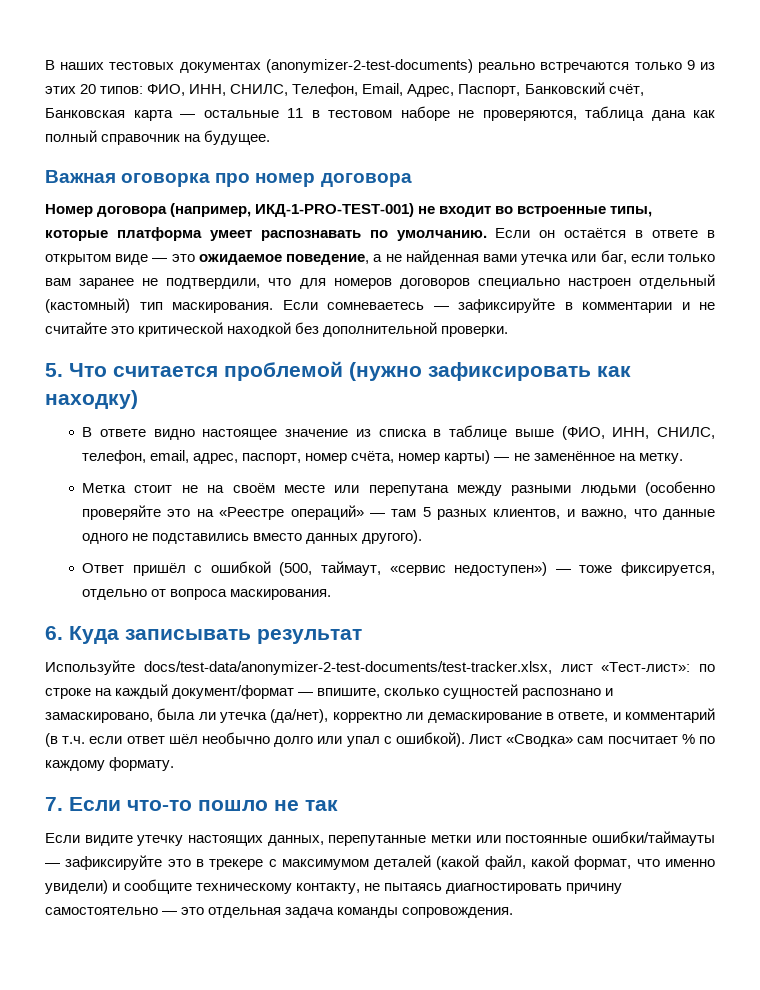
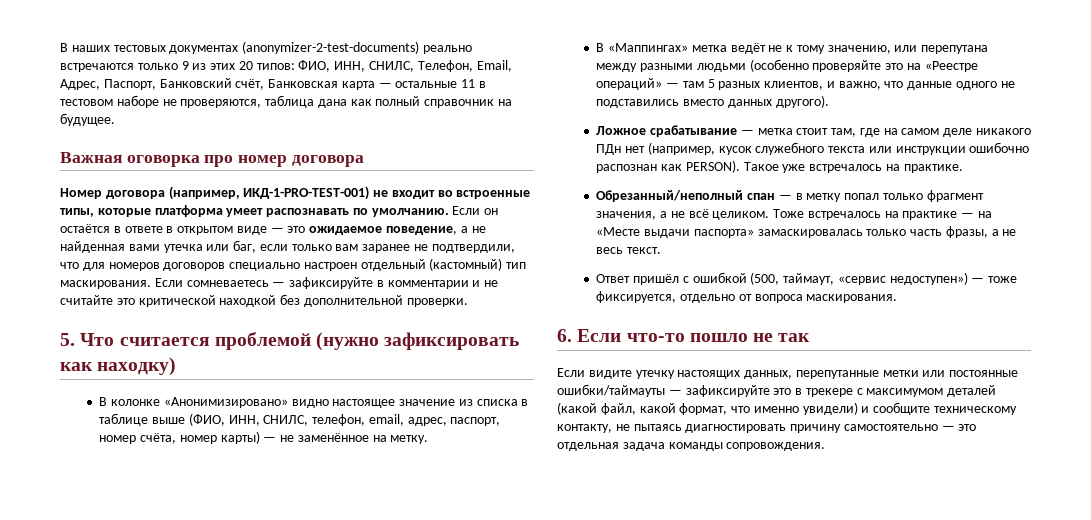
- В ответе видно настоящее значение из списка в таблице выше (ФИО, ИНН, СНИЛС, телефон, email, адрес, паспорт, номер счёта, номер карты) — не заменённое на метку.
+ В колонке «Анонимизировано» видно настоящее значение из списка в таблице выше (ФИО, ИНН, СНИЛС, телефон, email, адрес, паспорт, номер счёта, номер карты) — не заменённое на метку.
- Метка стоит не на своём месте или перепутана между разными людьми (особенно проверяйте это на «Реестре операций» — там 5 разных клиентов, и важно, что данные одного не подставились вместо данных другого).
+ В «Маппингах» метка ведёт не к тому значению, или перепутана между разными людьми (особенно проверяйте это на «Реестре операций» — там 5 разных клиентов, и важно, что данные одного не подставились вместо данных другого).
+ Ложное срабатывание — метка стоит там, где на самом деле никакого ПДн нет (например, кусок служебного текста или инструкции ошибочно распознан как PERSON). Такое уже встречалось на практике.
+ Обрезанный/неполный спан — в метку попал только фрагмент значения, а не всё целиком. Тоже встречалось на практике — на «Месте выдачи паспорта» замаскировалась только часть фразы, а не весь текст.
- 6. Куда записывать результат
- Используйте docs/test-data/anonymizer-2-test-documents/test-tracker.xlsx, лист «Тест-лист»: по строке на каждый документ/формат — впишите, сколько сущностей распознано и замаскировано, была ли утечка (да/нет), корректно ли демаскирование в ответе, и комментарий (в т.ч. если ответ шёл необычно долго или упал с ошибкой). Лист «Сводка» сам посчитает % по каждому формату.
- 7. Если что-то пошло не так
+ 6. Если что-то пошло не так

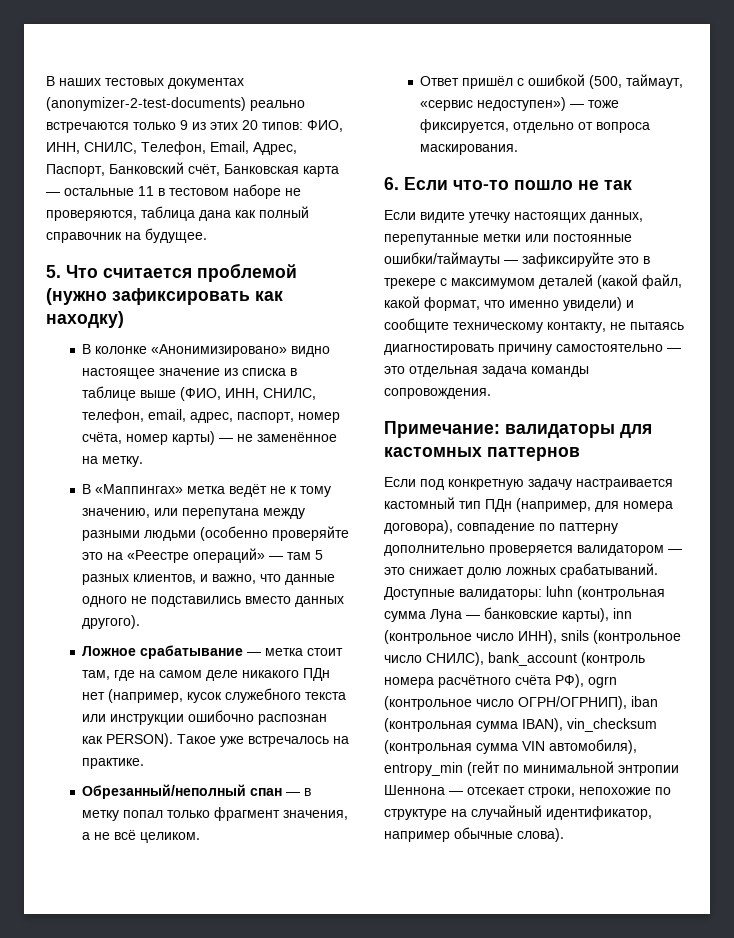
- Важная оговорка про номер договора
- Номер договора (например, ИКД-1-PRO-TEST-001) не входит во встроенные типы, которые платформа умеет распознавать по умолчанию. Если он остаётся в ответе в открытом виде — это ожидаемое поведение, а не найденная вами утечка или баг, если только вам заранее не подтвердили, что для номеров договоров специально настроен отдельный (кастомный) тип маскирования. Если сомневаетесь — зафиксируйте в комментарии и не считайте это критической находкой без дополнительной проверки.
- Тоже встречалось на практике — на «Месте выдачи паспорта» замаскировалась только часть фразы, а не весь текст.
+ Примечание: валидаторы для кастомных паттернов
+ Если под конкретную задачу настраивается кастомный тип ПДн (например, для номера договора), совпадение по паттерну дополнительно проверяется валидатором — это снижает долю ложных срабатываний. Доступные валидаторы: luhn (контрольная сумма Луна — банковские карты), inn (контрольное число ИНН), snils (контрольное число СНИЛС), bank_account (контроль номера расчётного счёта РФ), ogrn (контрольное число ОГРН/ОГРНИП), iban (контрольная сумма IBAN), vin_checksum (контрольная сумма VIN автомобиля), entropy_min (гейт по минимальной энтропии Шеннона — отсекает строки, непохожие по структуре на случайный идентификатор, например обычные слова).

